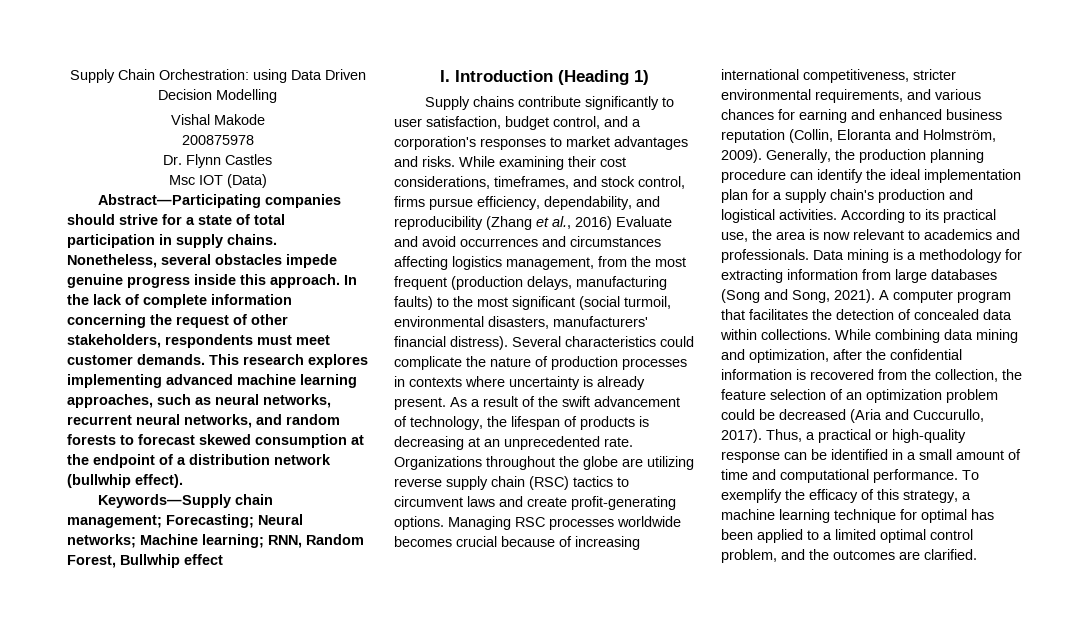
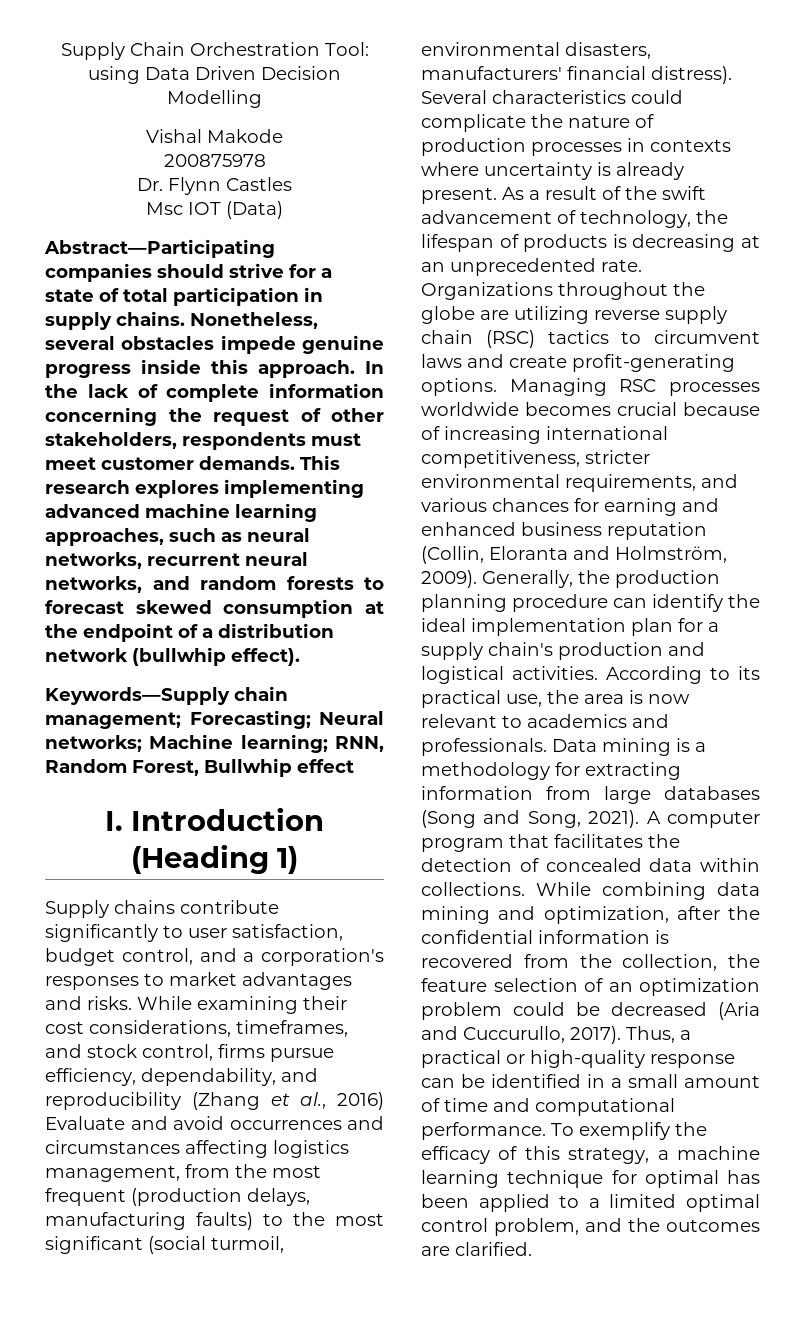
- Supply Chain Orchestration: using Data Driven Decision Modelling
+ Supply Chain Orchestration Tool: using Data Driven Decision Modelling

